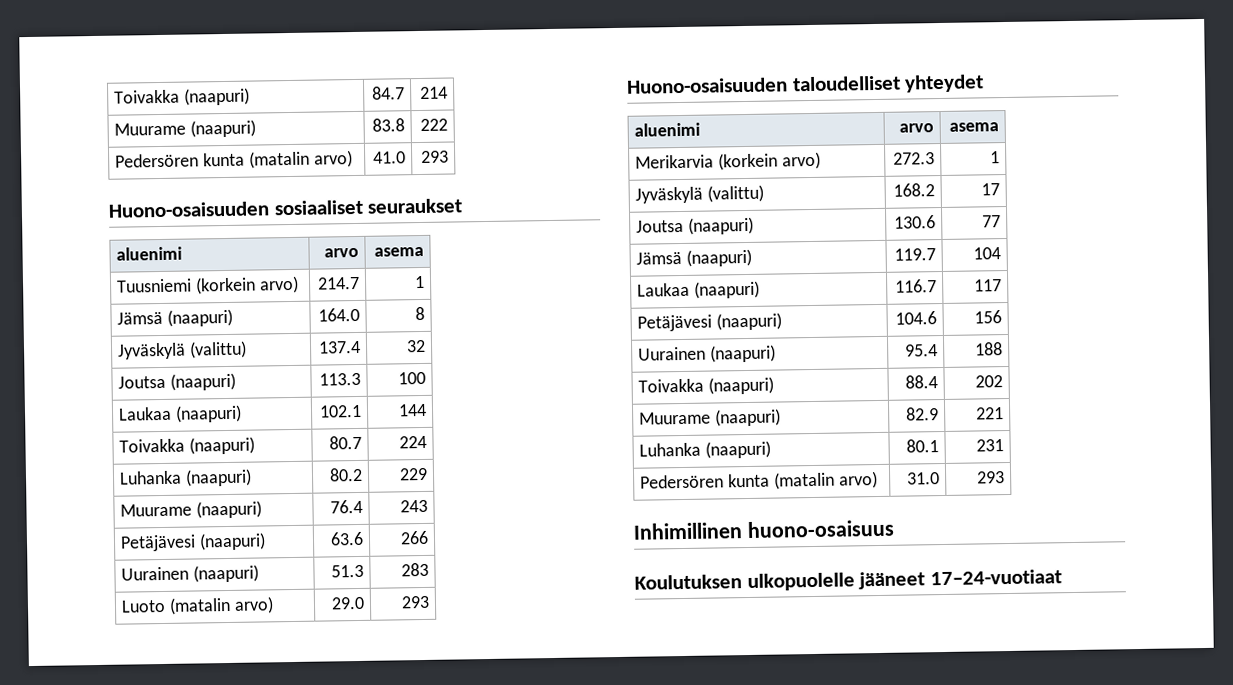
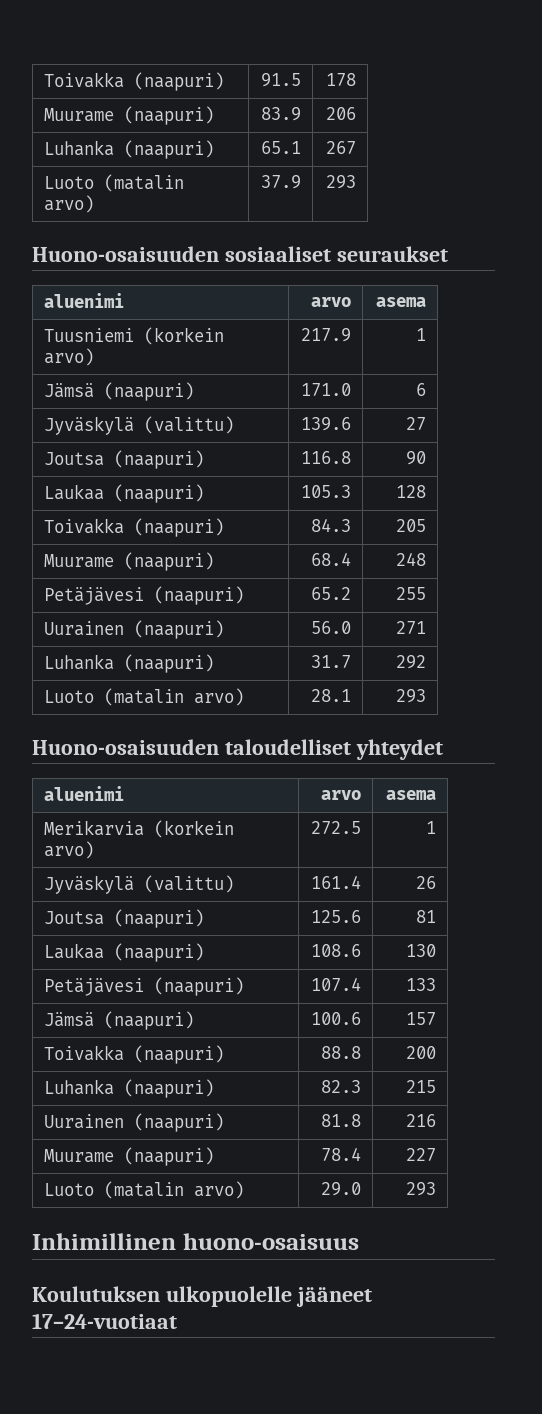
- Toivakka (naapuri) | 84.7 | 214
- Muurame (naapuri) | 83.8 | 222
- Pedersören kunta (matalin arvo) | 41.0 | 293
+ Toivakka (naapuri) | 91.5 | 178
+ Muurame (naapuri) | 83.9 | 206
+ Luhanka (naapuri) | 65.1 | 267
+ Luoto (matalin arvo) | 37.9 | 293
- Tuusniemi (korkein arvo) | 214.7 | 1
+ Tuusniemi (korkein arvo) | 217.9 | 1
- Jämsä (naapuri) | 164.0 | 8
- Jyväskylä (valittu) | 137.4 | 32
- Joutsa (naapuri) | 113.3 | 100
- Laukaa (naapuri) | 102.1 | 144
- Toivakka (naapuri) | 80.7 | 224
- Luhanka (naapuri) | 80.2 | 229
- Muurame (naapuri) | 76.4 | 243
- Petäjävesi (naapuri) | 63.6 | 266
- Uurainen (naapuri) | 51.3 | 283
- Luoto (matalin arvo) | 29.0 | 293
+ Jämsä (naapuri) | 171.0 | 6
+ Jyväskylä (valittu) | 139.6 | 27
+ Joutsa (naapuri) | 116.8 | 90
+ Laukaa (naapuri) | 105.3 | 128
+ Toivakka (naapuri) | 84.3 | 205
+ Muurame (naapuri) | 68.4 | 248
+ Petäjävesi (naapuri) | 65.2 | 255
+ Uurainen (naapuri) | 56.0 | 271
+ Luhanka (naapuri) | 31.7 | 292
+ Luoto (matalin arvo) | 28.1 | 293
- Merikarvia (korkein arvo) | 272.3 | 1
+ Merikarvia (korkein arvo) | 272.5 | 1
- Jyväskylä (valittu) | 168.2 | 17
- Joutsa (naapuri) | 130.6 | 77
- Jämsä (naapuri) | 119.7 | 104
- Laukaa (naapuri) | 116.7 | 117
- Petäjävesi (naapuri) | 104.6 | 156
- Uurainen (naapuri) | 95.4 | 188
- Toivakka (naapuri) | 88.4 | 202
- Muurame (naapuri) | 82.9 | 221
- Luhanka (naapuri) | 80.1 | 231
- Pedersören kunta (matalin arvo) | 31.0 | 293
+ Jyväskylä (valittu) | 161.4 | 26
+ Joutsa (naapuri) | 125.6 | 81
+ Laukaa (naapuri) | 108.6 | 130
+ Petäjävesi (naapuri) | 107.4 | 133
+ Jämsä (naapuri) | 100.6 | 157
+ Toivakka (naapuri) | 88.8 | 200
+ Luhanka (naapuri) | 82.3 | 215
+ Uurainen (naapuri) | 81.8 | 216
+ Muurame (naapuri) | 78.4 | 227
+ Luoto (matalin arvo) | 29.0 | 293

